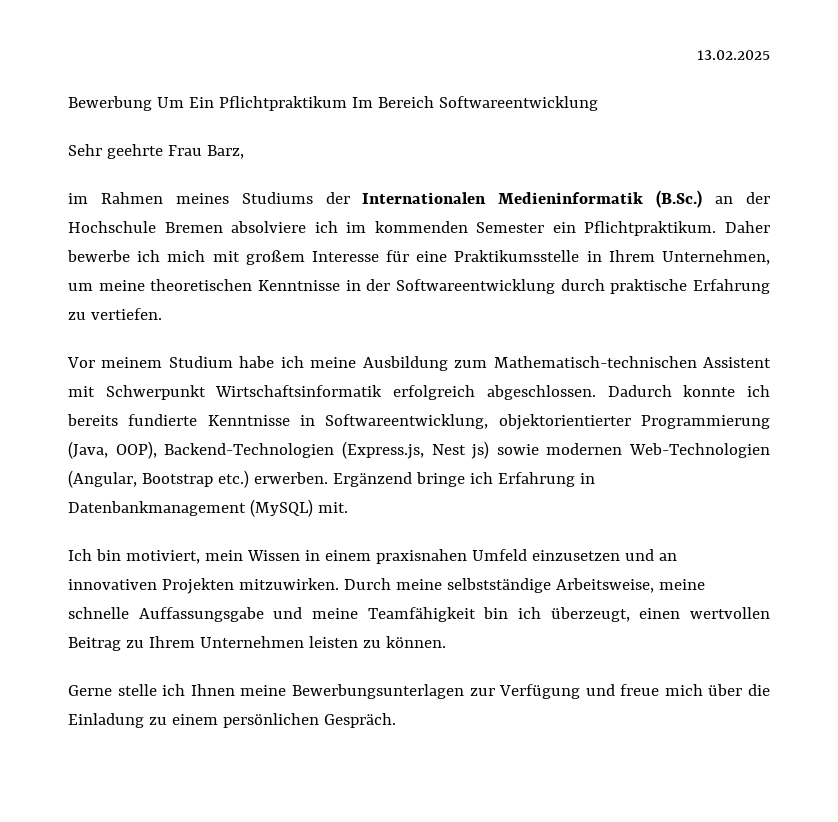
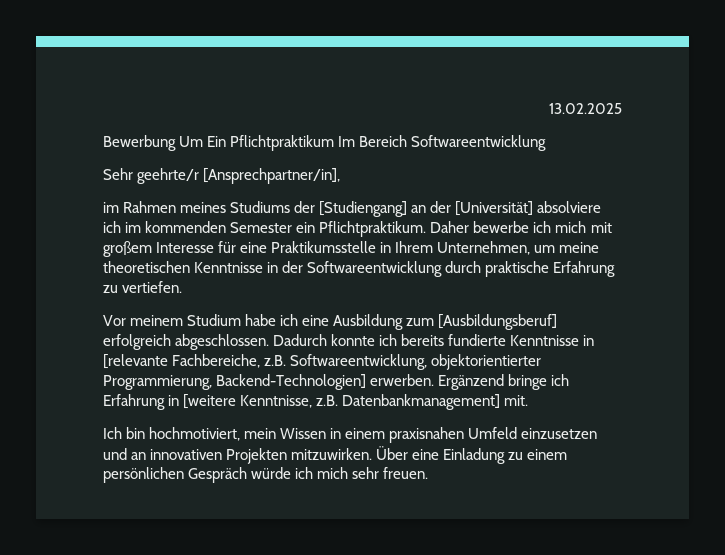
- Sehr geehrte Frau Barz,
+ Sehr geehrte/r [Ansprechpartner/in],
- im Rahmen meines Studiums der Internationalen Medieninformatik (B.Sc.) an der Hochschule Bremen absolviere ich im kommenden Semester ein Pflichtpraktikum.
+ im Rahmen meines Studiums der [Studiengang] an der [Universität] absolviere ich im kommenden Semester ein Pflichtpraktikum.
- Vor meinem Studium habe ich meine Ausbildung zum Mathematisch-technischen Assistent mit Schwerpunkt Wirtschaftsinformatik erfolgreich abgeschlossen.
+ Vor meinem Studium habe ich eine Ausbildung zum [Ausbildungsberuf] erfolgreich abgeschlossen.
- Dadurch konnte ich bereits fundierte Kenntnisse in Softwareentwicklung, objektorientierter Programmierung (Java, OOP), Backend-Technologien (Express.js, Nest js) sowie modernen Web-Technologien (Angular, Bootstrap etc.) erwerben.
+ Dadurch konnte ich bereits fundierte Kenntnisse in [relevante Fachbereiche, z.B. Softwareentwicklung, objektorientierter Programmierung, Backend-Technologien] erwerben.
- Ergänzend bringe ich Erfahrung in Datenbankmanagement (MySQL) mit.
+ Ergänzend bringe ich Erfahrung in [weitere Kenntnisse, z.B. Datenbankmanagement] mit.
- Ich bin motiviert, mein Wissen in einem praxisnahen Umfeld einzusetzen und an innovativen Projekten mitzuwirken.
+ Ich bin hochmotiviert, mein Wissen in einem praxisnahen Umfeld einzusetzen und an innovativen Projekten mitzuwirken.
- Durch meine selbstständige Arbeitsweise, meine schnelle Auffassungsgabe und meine Teamfähigkeit bin ich überzeugt, einen wertvollen Beitrag zu Ihrem Unternehmen leisten zu können.
- Gerne stelle ich Ihnen meine Bewerbungsunterlagen zur Verfügung und freue mich über die Einladung zu einem persönlichen Gespräch.
+ Über eine Einladung zu einem persönlichen Gespräch würde ich mich sehr freuen.

